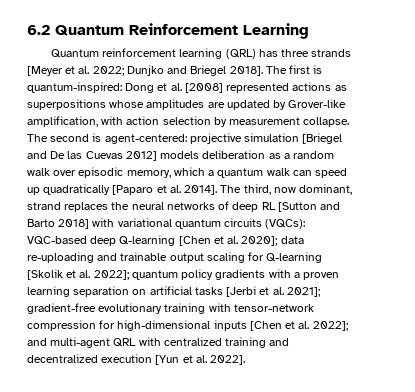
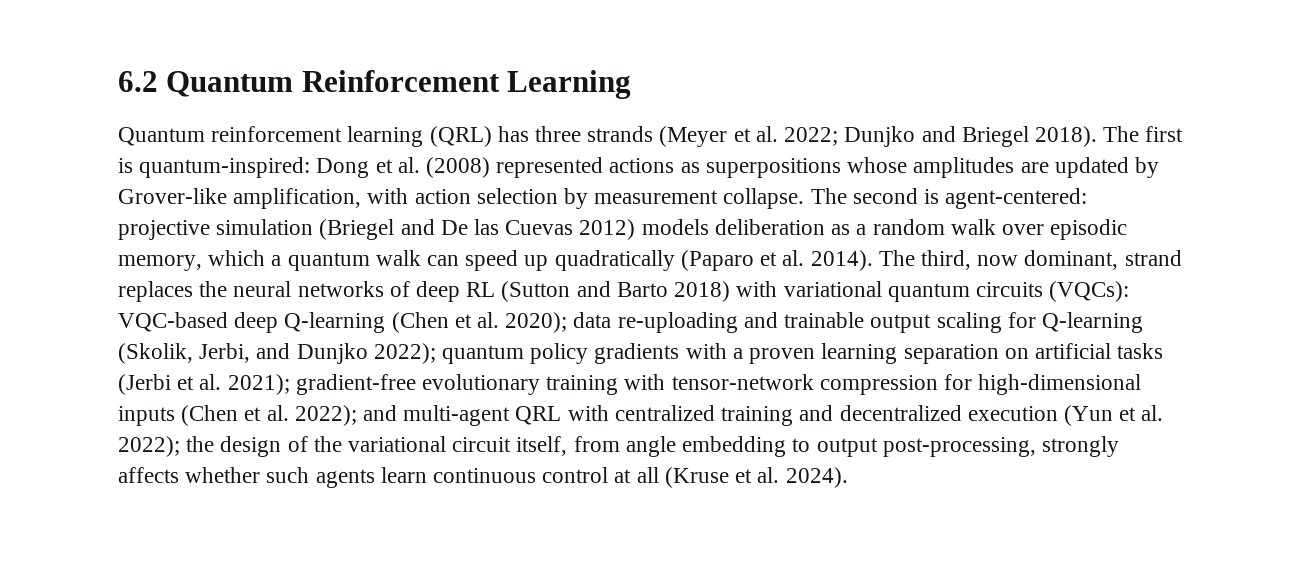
- Quantum reinforcement learning (QRL) has three strands [Meyer et al. 2022; Dunjko and Briegel 2018].
+ Quantum reinforcement learning (QRL) has three strands (Meyer et al. 2022; Dunjko and Briegel 2018).
- The first is quantum-inspired: Dong et al. [2008] represented actions as superpositions whose amplitudes are updated by Grover-like amplification, with action selection by measurement collapse.
+ The first is quantum-inspired: Dong et al. (2008) represented actions as superpositions whose amplitudes are updated by Grover-like amplification, with action selection by measurement collapse.
- The second is agent-centered: projective simulation [Briegel and De las Cuevas 2012] models deliberation as a random walk over episodic memory, which a quantum walk can speed up quadratically [Paparo et al. 2014].
+ The second is agent-centered: projective simulation (Briegel and De las Cuevas 2012) models deliberation as a random walk over episodic memory, which a quantum walk can speed up quadratically (Paparo et al. 2014).
- The third, now dominant, strand replaces the neural networks of deep RL [Sutton and Barto 2018] with variational quantum circuits (VQCs): VQC-based deep Q-learning [Chen et al. 2020]; data re-uploading and trainable output scaling for Q-learning [Skolik et al. 2022]; quantum policy gradients with a proven learning separation on artificial tasks [Jerbi et al. 2021]; gradient-free evolutionary training with tensor-network compression for high-dimensional inputs [Chen et al. 2022]; and multi-agent QRL with centralized training and decentralized execution [Yun et al. 2022].
+ The third, now dominant, strand replaces the neural networks of deep RL (Sutton and Barto 2018) with variational quantum circuits (VQCs): VQC-based deep Q-learning (Chen et al. 2020); data re-uploading and trainable output scaling for Q-learning (Skolik, Jerbi, and Dunjko 2022); quantum policy gradients with a proven learning separation on artificial tasks (Jerbi et al. 2021); gradient-free evolutionary training with tensor-network compression for high-dimensional inputs (Chen et al. 2022); and multi-agent QRL with centralized training and decentralized execution (Yun et al. 2022); the design of the variational circuit itself, from angle embedding to output post-processing, strongly affects whether such agents learn continuous control at all (Kruse et al. 2024).

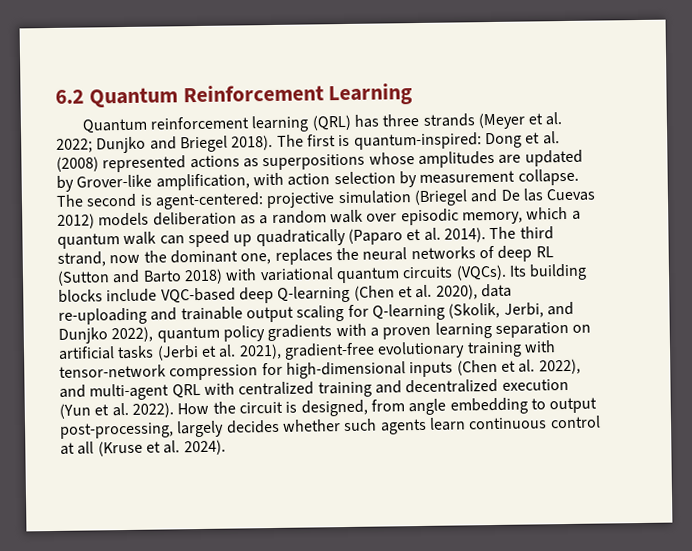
- The third, now dominant, strand replaces the neural networks of deep RL (Sutton and Barto 2018) with variational quantum circuits (VQCs): VQC-based deep Q-learning (Chen et al. 2020); data re-uploading and trainable output scaling for Q-learning (Skolik, Jerbi, and Dunjko 2022); quantum policy gradients with a proven learning separation on artificial tasks (Jerbi et al. 2021); gradient-free evolutionary training with tensor-network compression for high-dimensional inputs (Chen et al. 2022); and multi-agent QRL with centralized training and decentralized execution (Yun et al. 2022); the design of the variational circuit itself, from angle embedding to output post-processing, strongly affects whether such agents learn continuous control at all (Kruse et al. 2024).
+ The third strand, now the dominant one, replaces the neural networks of deep RL (Sutton and Barto 2018) with variational quantum circuits (VQCs). Its building blocks include VQC-based deep Q-learning (Chen et al. 2020), data re-uploading and trainable output scaling for Q-learning (Skolik, Jerbi, and Dunjko 2022), quantum policy gradients with a proven learning separation on artificial tasks (Jerbi et al. 2021), gradient-free evolutionary training with tensor-network compression for high-dimensional inputs (Chen et al. 2022), and multi-agent QRL with centralized training and decentralized execution (Yun et al. 2022). How the circuit is designed, from angle embedding to output post-processing, largely decides whether such agents learn continuous control at all (Kruse et al. 2024).

